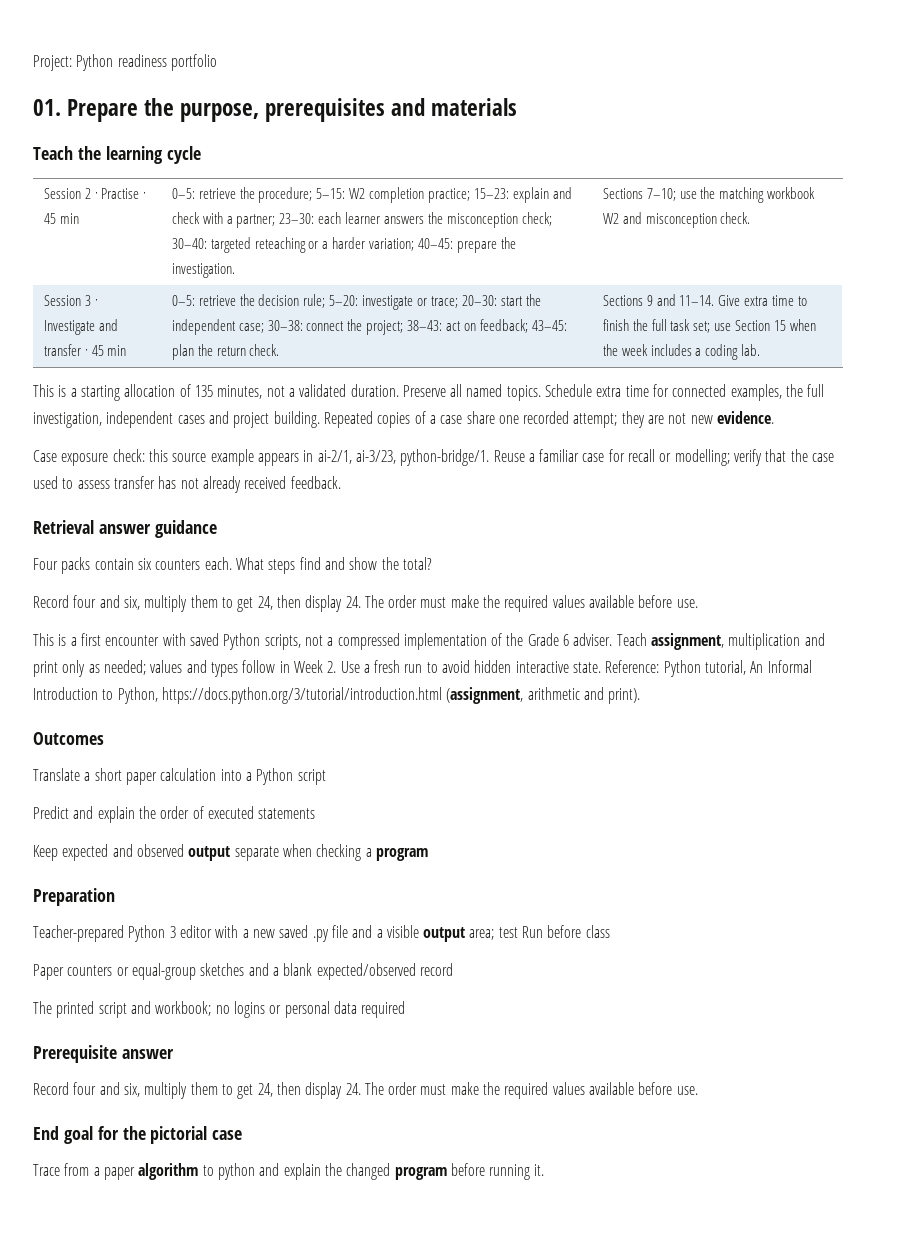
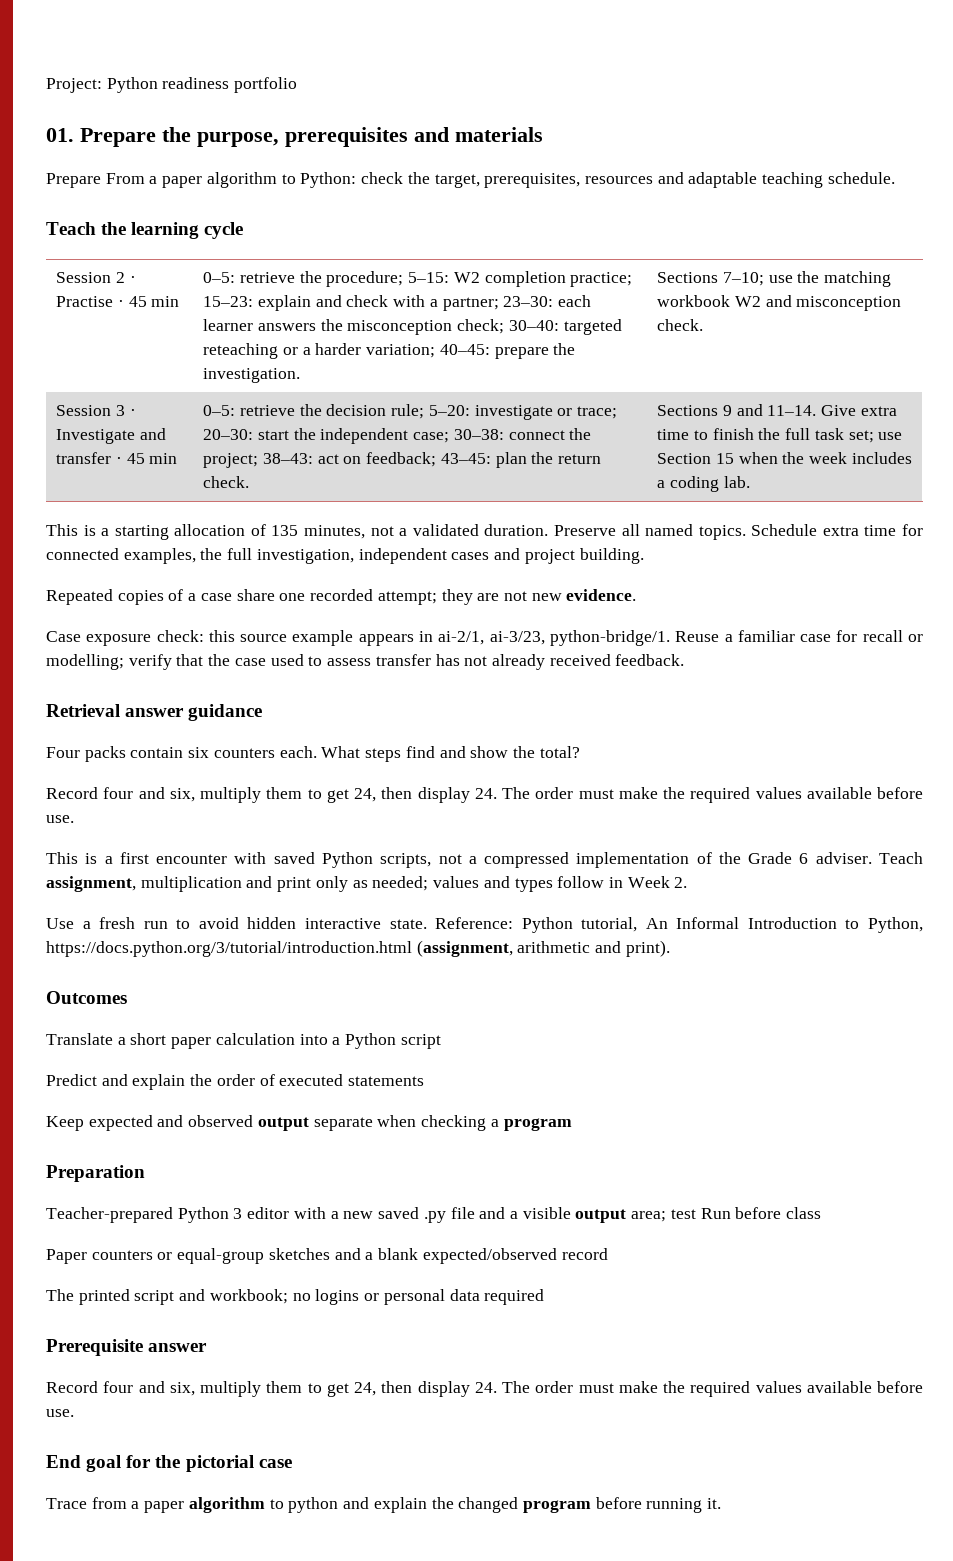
+ Prepare From a paper algorithm to Python: check the target, prerequisites, resources and adaptable teaching schedule.
- Schedule extra time for connected examples, the full investigation, independent cases and project building. Repeated copies of a case share one recorded attempt; they are not new evidence.
+ Schedule extra time for connected examples, the full investigation, independent cases and project building.
+ Repeated copies of a case share one recorded attempt; they are not new evidence.
- Teach assignment, multiplication and print only as needed; values and types follow in Week 2. Use a fresh run to avoid hidden interactive state.
+ Teach assignment, multiplication and print only as needed; values and types follow in Week 2.
+ Use a fresh run to avoid hidden interactive state.

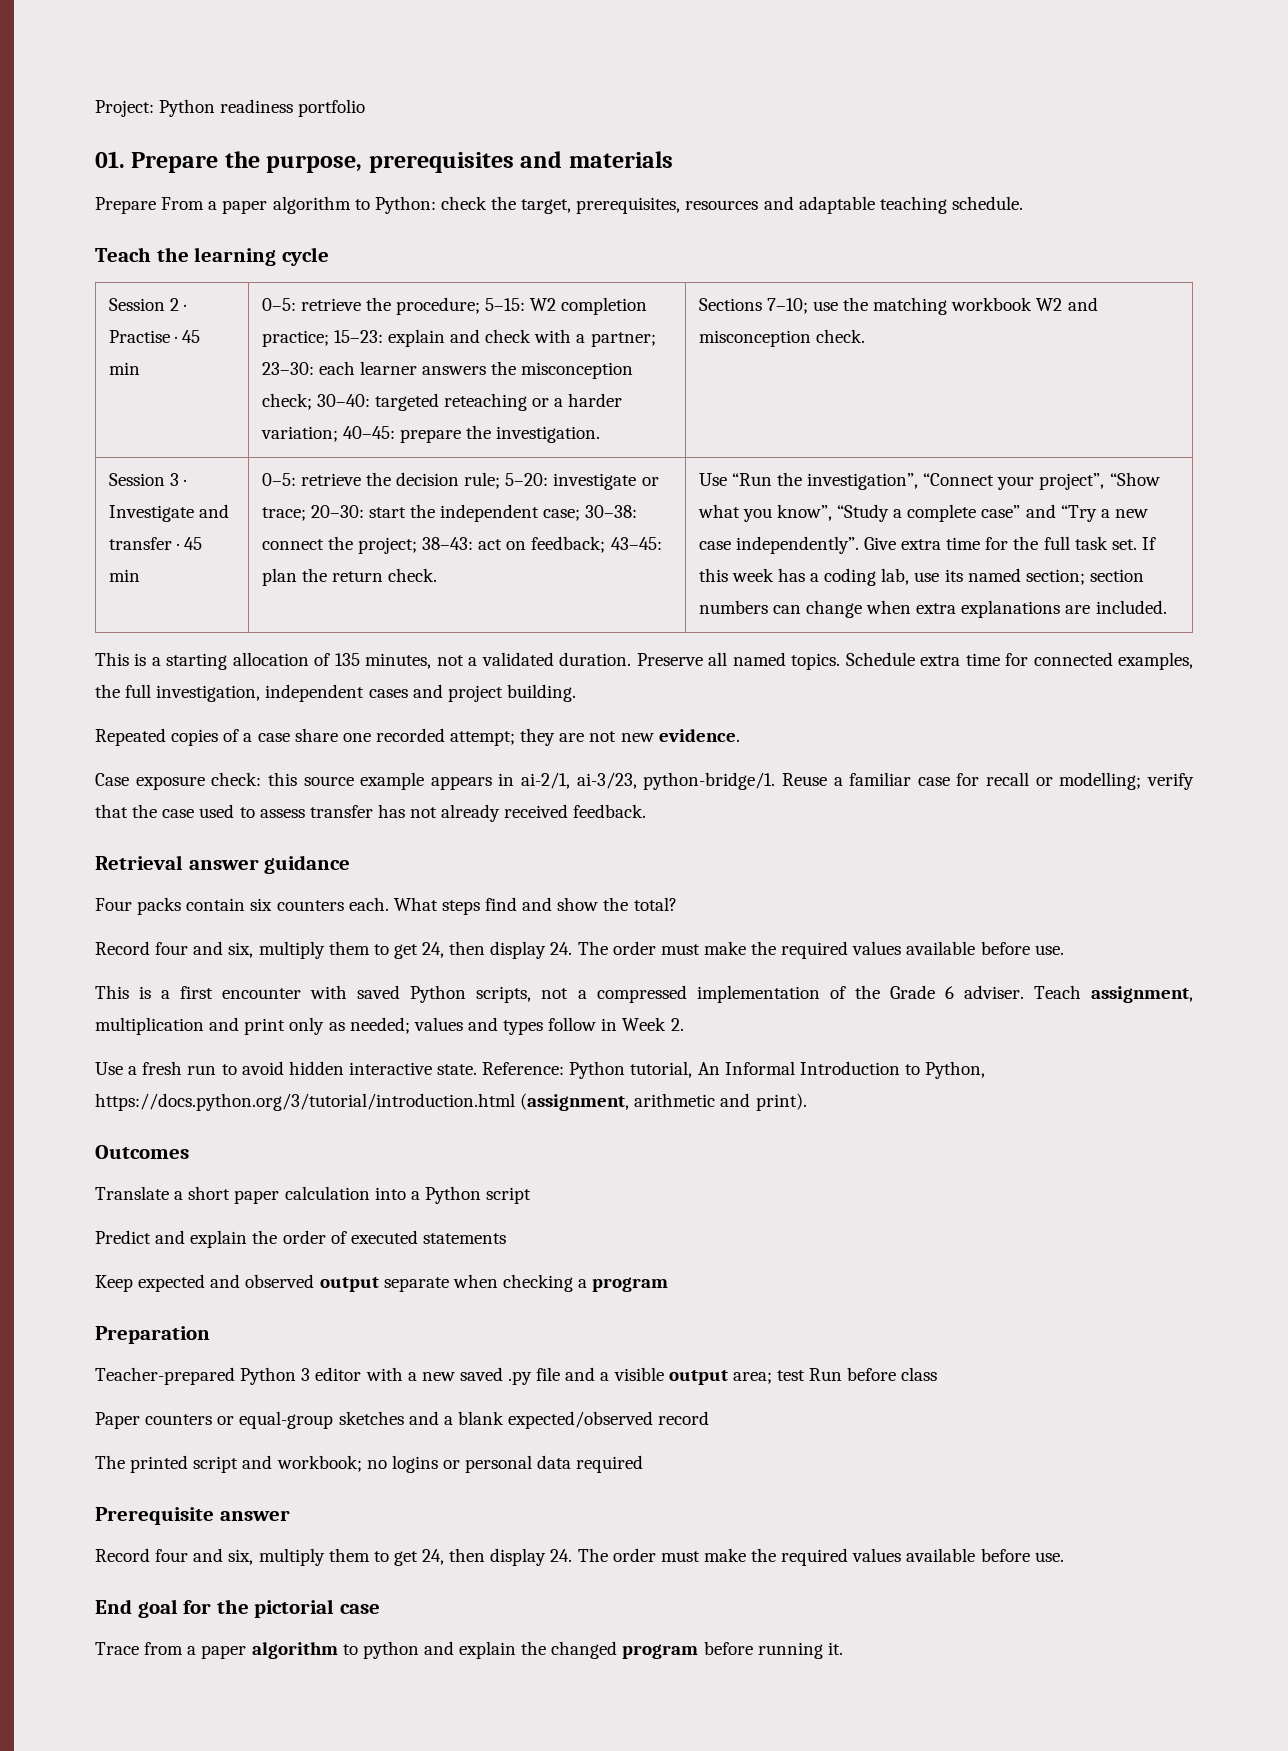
- Sections 9 and 11–14.
+ Use “Run the investigation”, “Connect your project”, “Show what you know”, “Study a complete case” and “Try a new case independently”.
- Give extra time to finish the full task set; use Section 15 when the week includes a coding lab.
+ Give extra time for the full task set. If this week has a coding lab, use its named section; section numbers can change when extra explanations are included.

